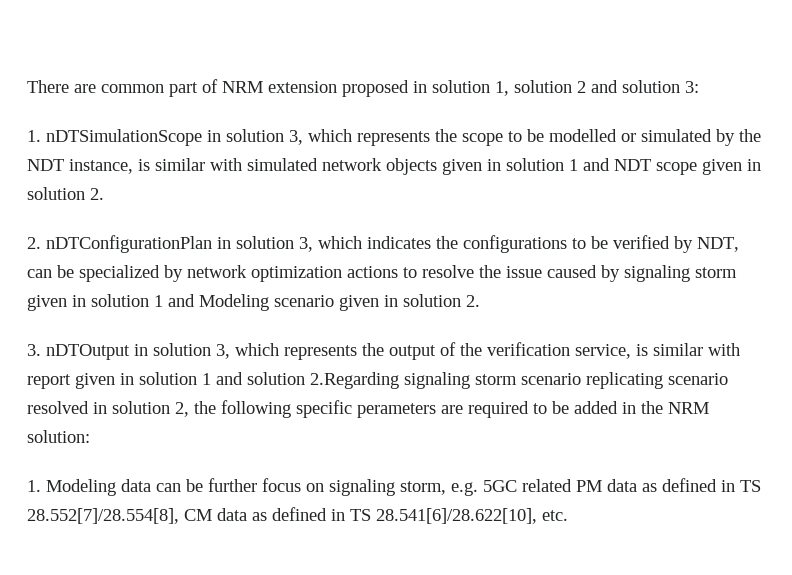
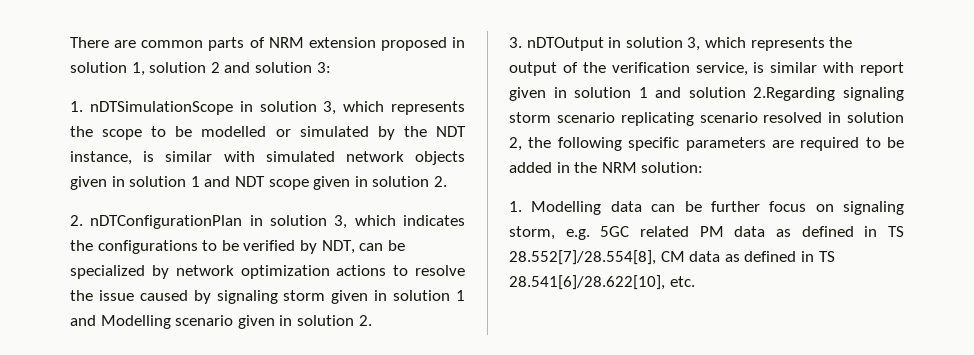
- There are common part of NRM extension proposed in solution 1, solution 2 and solution 3:
+ There are common parts of NRM extension proposed in solution 1, solution 2 and solution 3:
- 2. nDTConfigurationPlan in solution 3, which indicates the configurations to be verified by NDT, can be specialized by network optimization actions to resolve the issue caused by signaling storm given in solution 1 and Modeling scenario given in solution 2.
+ 2. nDTConfigurationPlan in solution 3, which indicates the configurations to be verified by NDT, can be specialized by network optimization actions to resolve the issue caused by signaling storm given in solution 1 and Modelling scenario given in solution 2.
- 3. nDTOutput in solution 3, which represents the output of the verification service, is similar with report given in solution 1 and solution 2.Regarding signaling storm scenario replicating scenario resolved in solution 2, the following specific perameters are required to be added in the NRM solution:
+ 3. nDTOutput in solution 3, which represents the output of the verification service, is similar with report given in solution 1 and solution 2.Regarding signaling storm scenario replicating scenario resolved in solution 2, the following specific parameters are required to be added in the NRM solution:
- 1. Modeling data can be further focus on signaling storm, e.g. 5GC related PM data as defined in TS 28.552[7]/28.554[8], CM data as defined in TS 28.541[6]/28.622[10], etc.
+ 1. Modelling data can be further focus on signaling storm, e.g. 5GC related PM data as defined in TS 28.552[7]/28.554[8], CM data as defined in TS 28.541[6]/28.622[10], etc.

